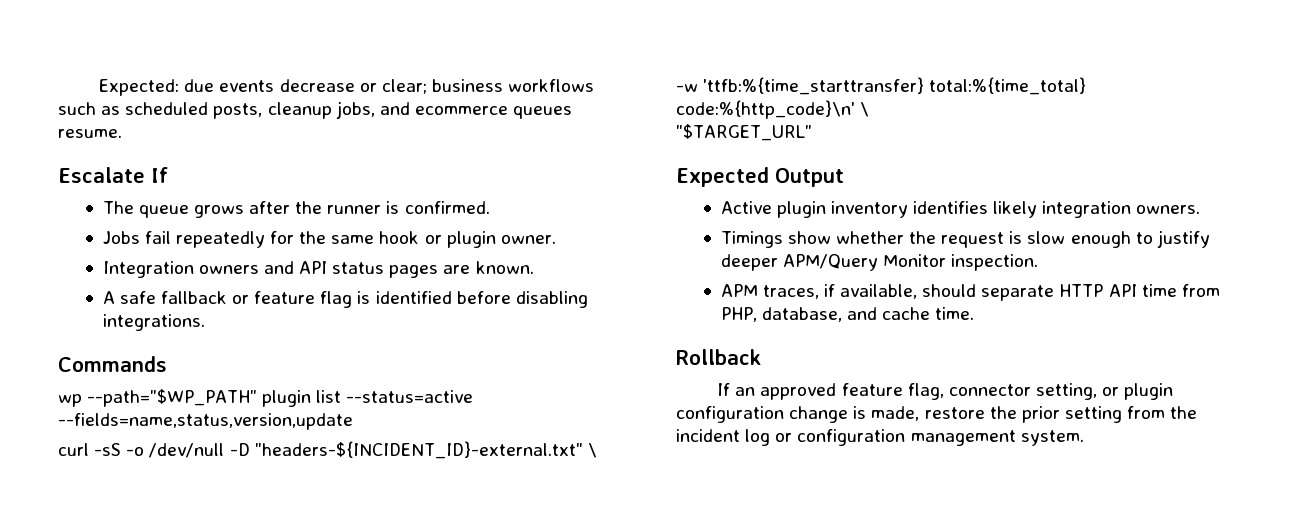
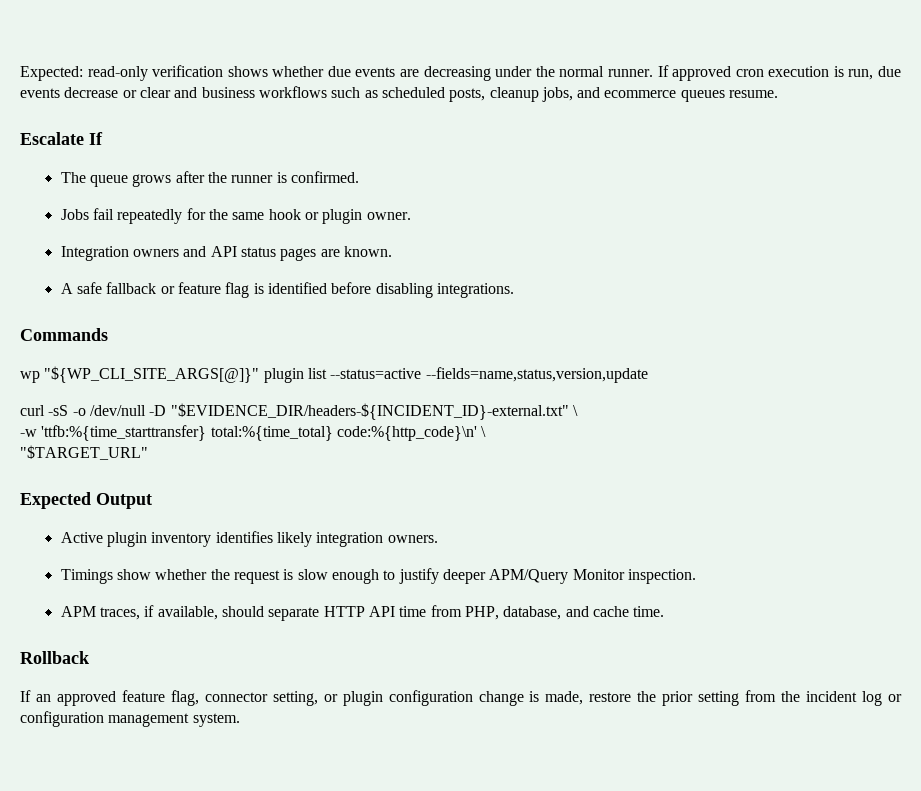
- Expected: due events decrease or clear; business workflows such as scheduled posts, cleanup jobs, and ecommerce queues resume.
+ Expected: read-only verification shows whether due events are decreasing under the normal runner. If approved cron execution is run, due events decrease or clear and business workflows such as scheduled posts, cleanup jobs, and ecommerce queues resume.
- wp --path="$WP_PATH" plugin list --status=active --fields=name,status,version,update
+ wp "${WP_CLI_SITE_ARGS[@]}" plugin list --status=active --fields=name,status,version,update
- curl -sS -o /dev/null -D "headers-${INCIDENT_ID}-external.txt" \
+ curl -sS -o /dev/null -D "$EVIDENCE_DIR/headers-${INCIDENT_ID}-external.txt" \

